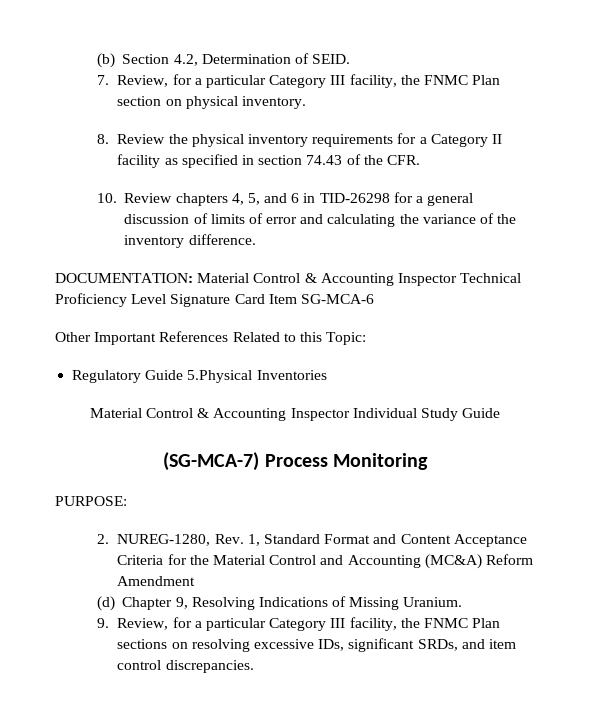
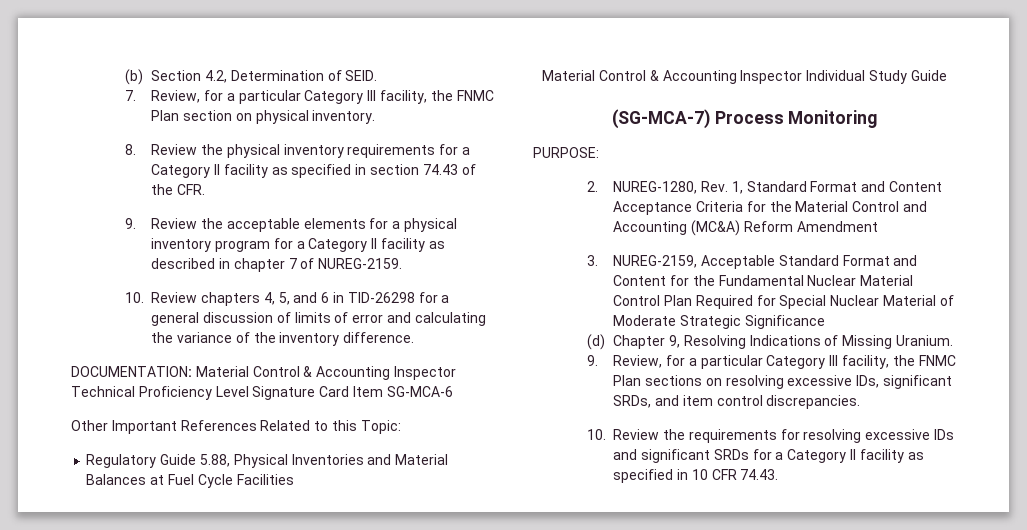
+ 9. Review the acceptable elements for a physical inventory program for a Category II facility as described in chapter 7 of NUREG-2159.
- Regulatory Guide 5.Physical Inventories
+ Regulatory Guide 5.88, Physical Inventories and Material Balances at Fuel Cycle Facilities
+ 3. NUREG-2159, Acceptable Standard Format and Content for the Fundamental Nuclear Material Control Plan Required for Special Nuclear Material of Moderate Strategic Significance
+ 10. Review the requirements for resolving excessive IDs and significant SRDs for a Category II facility as specified in 10 CFR 74.43.

